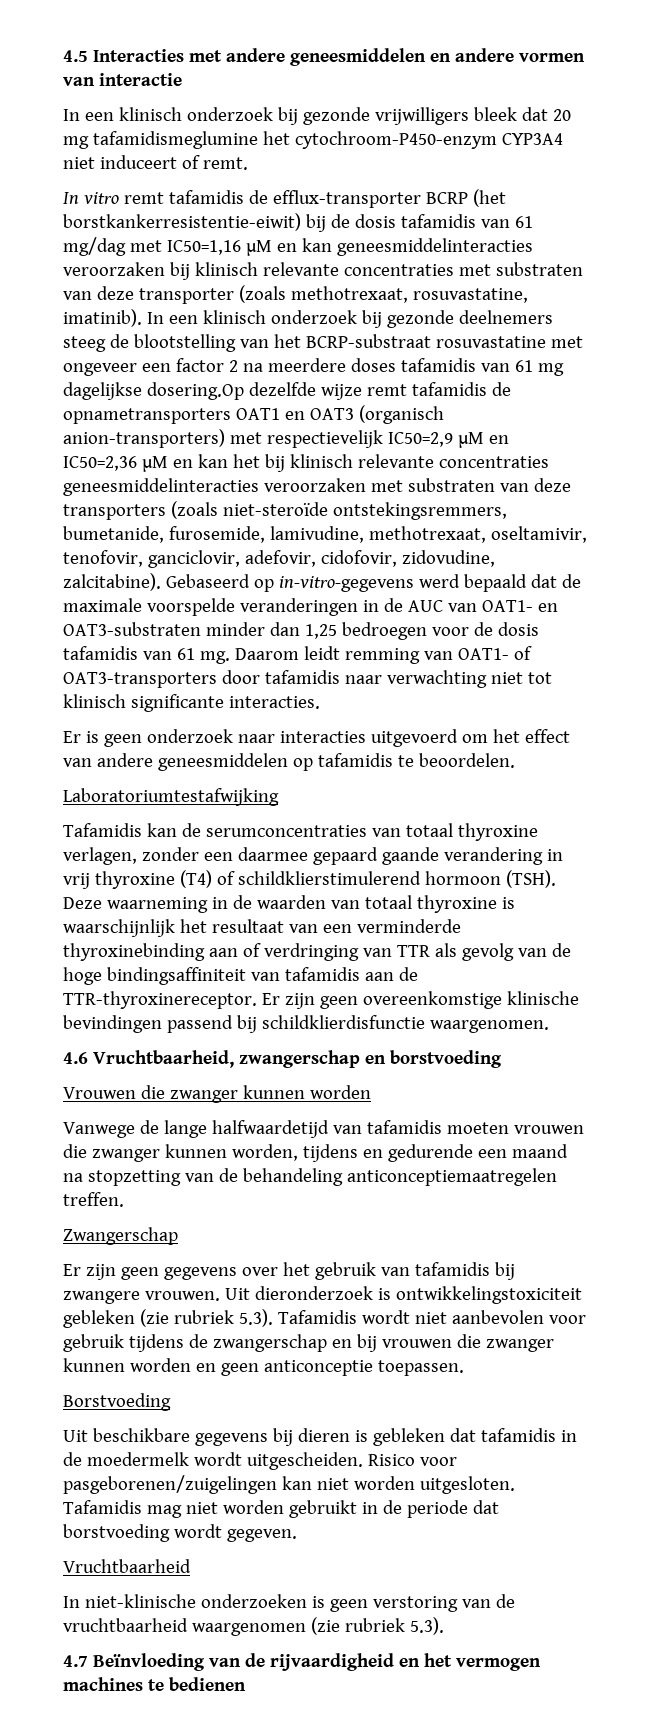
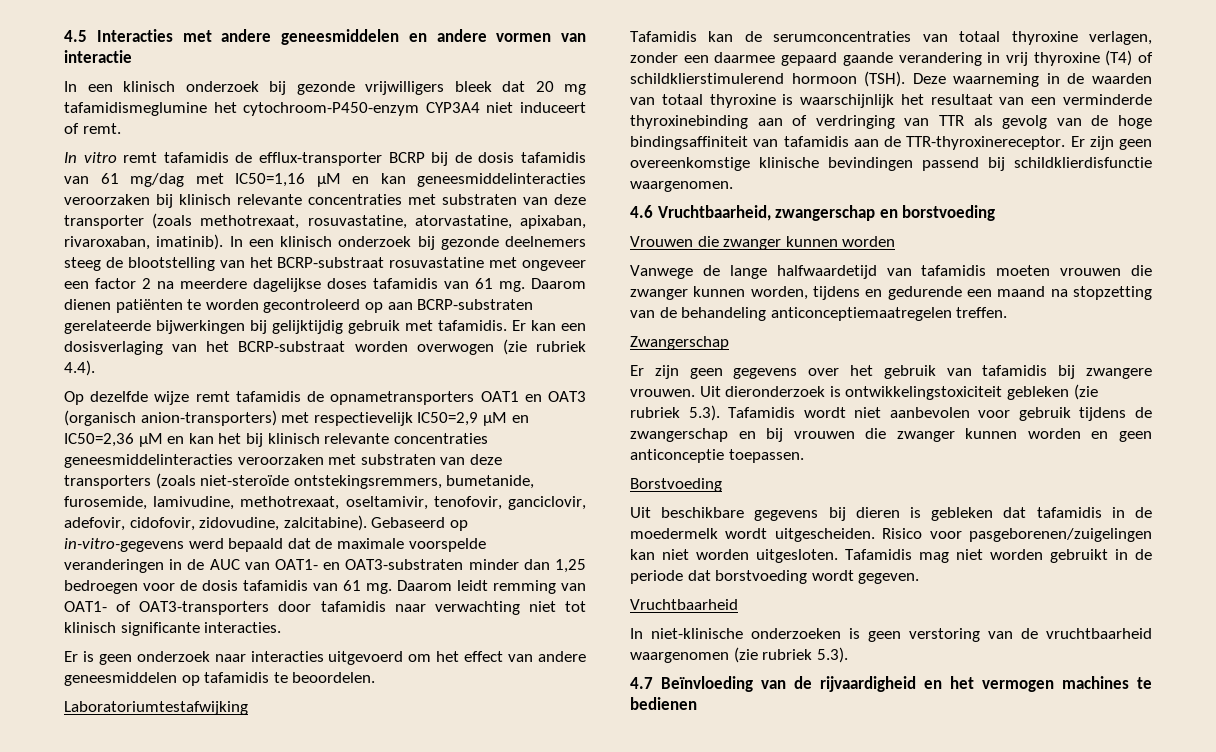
- In vitro remt tafamidis de efflux-transporter BCRP (het borstkankerresistentie-eiwit) bij de dosis tafamidis van 61 mg/dag met IC50=1,16 µM en kan geneesmiddelinteracties veroorzaken bij klinisch relevante concentraties met substraten van deze transporter (zoals methotrexaat, rosuvastatine, imatinib).
+ In vitro remt tafamidis de efflux-transporter BCRP bij de dosis tafamidis van 61 mg/dag met IC50=1,16 µM en kan geneesmiddelinteracties veroorzaken bij klinisch relevante concentraties met substraten van deze transporter (zoals methotrexaat, rosuvastatine, atorvastatine, apixaban, rivaroxaban, imatinib).
- In een klinisch onderzoek bij gezonde deelnemers steeg de blootstelling van het BCRP-substraat rosuvastatine met ongeveer een factor 2 na meerdere doses tafamidis van 61 mg dagelijkse dosering.Op dezelfde wijze remt tafamidis de opnametransporters OAT1 en OAT3 (organisch anion-transporters) met respectievelijk IC50=2,9 µM en IC50=2,36 µM en kan het bij klinisch relevante concentraties geneesmiddelinteracties veroorzaken met substraten van deze transporters (zoals niet-steroïde ontstekingsremmers, bumetanide, furosemide, lamivudine, methotrexaat, oseltamivir, tenofovir, ganciclovir, adefovir, cidofovir, zidovudine, zalcitabine).
+ In een klinisch onderzoek bij gezonde deelnemers steeg de blootstelling van het BCRP-substraat rosuvastatine met ongeveer een factor 2 na meerdere dagelijkse doses tafamidis van 61 mg. Daarom dienen patiënten te worden gecontroleerd op aan BCRP-substraten gerelateerde bijwerkingen bij gelijktijdig gebruik met tafamidis. Er kan een dosisverlaging van het BCRP-substraat worden overwogen (zie rubriek 4.4).
+ Op dezelfde wijze remt tafamidis de opnametransporters OAT1 en OAT3 (organisch anion-transporters) met respectievelijk IC50=2,9 µM en IC50=2,36 µM en kan het bij klinisch relevante concentraties geneesmiddelinteracties veroorzaken met substraten van deze transporters (zoals niet-steroïde ontstekingsremmers, bumetanide, furosemide, lamivudine, methotrexaat, oseltamivir, tenofovir, ganciclovir, adefovir, cidofovir, zidovudine, zalcitabine).

